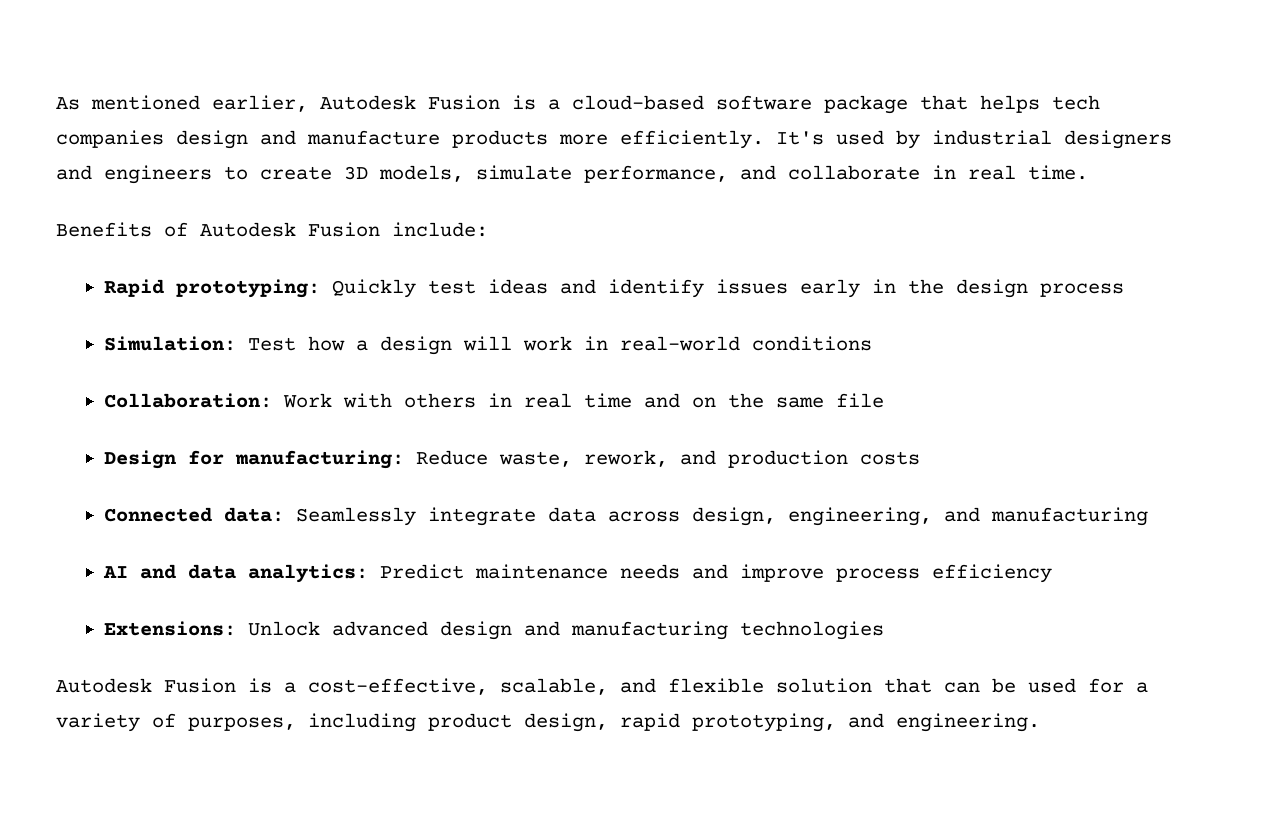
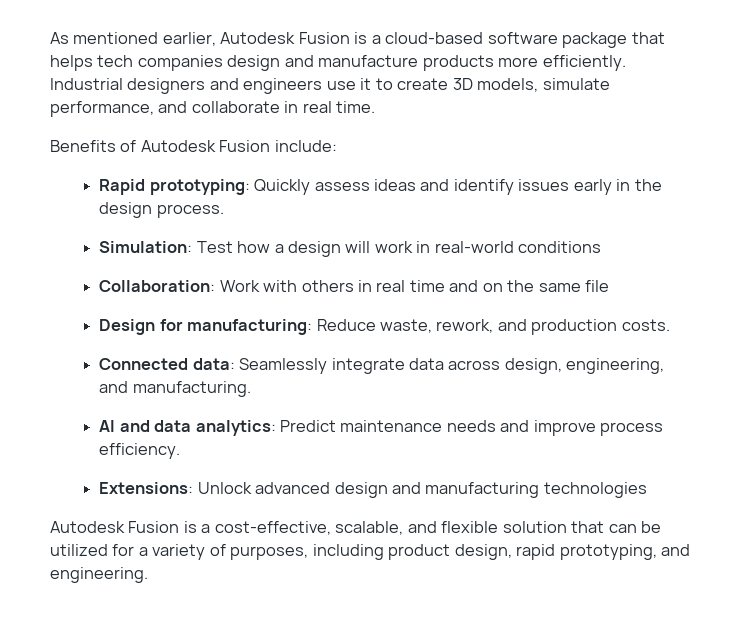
- It's used by industrial designers and engineers to create 3D models, simulate performance, and collaborate in real time.
+ Industrial designers and engineers use it to create 3D models, simulate performance, and collaborate in real time.
- Rapid prototyping: Quickly test ideas and identify issues early in the design process
+ Rapid prototyping: Quickly assess ideas and identify issues early in the design process.
- Design for manufacturing: Reduce waste, rework, and production costs
+ Design for manufacturing: Reduce waste, rework, and production costs.
- Connected data: Seamlessly integrate data across design, engineering, and manufacturing
+ Connected data: Seamlessly integrate data across design, engineering, and manufacturing.
- AI and data analytics: Predict maintenance needs and improve process efficiency
+ AI and data analytics: Predict maintenance needs and improve process efficiency.
- Autodesk Fusion is a cost-effective, scalable, and flexible solution that can be used for a variety of purposes, including product design, rapid prototyping, and engineering.
+ Autodesk Fusion is a cost-effective, scalable, and flexible solution that can be utilized for a variety of purposes, including product design, rapid prototyping, and engineering.

